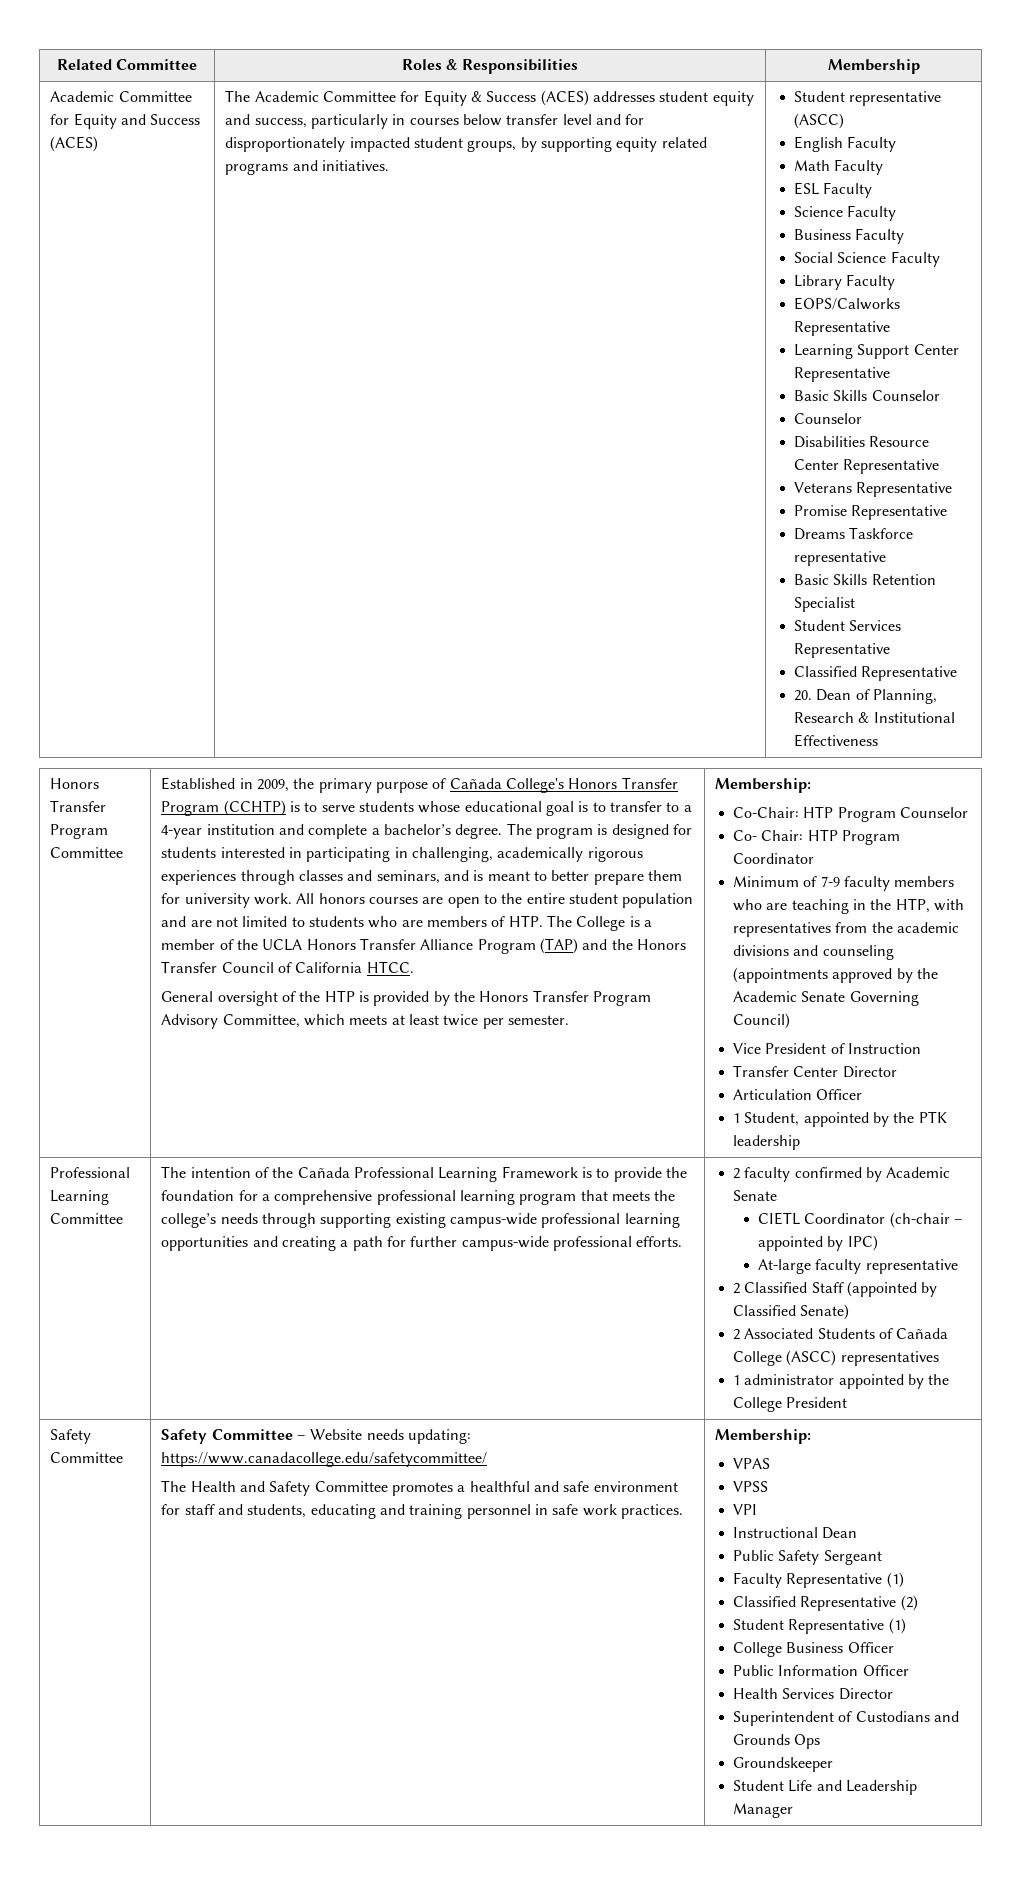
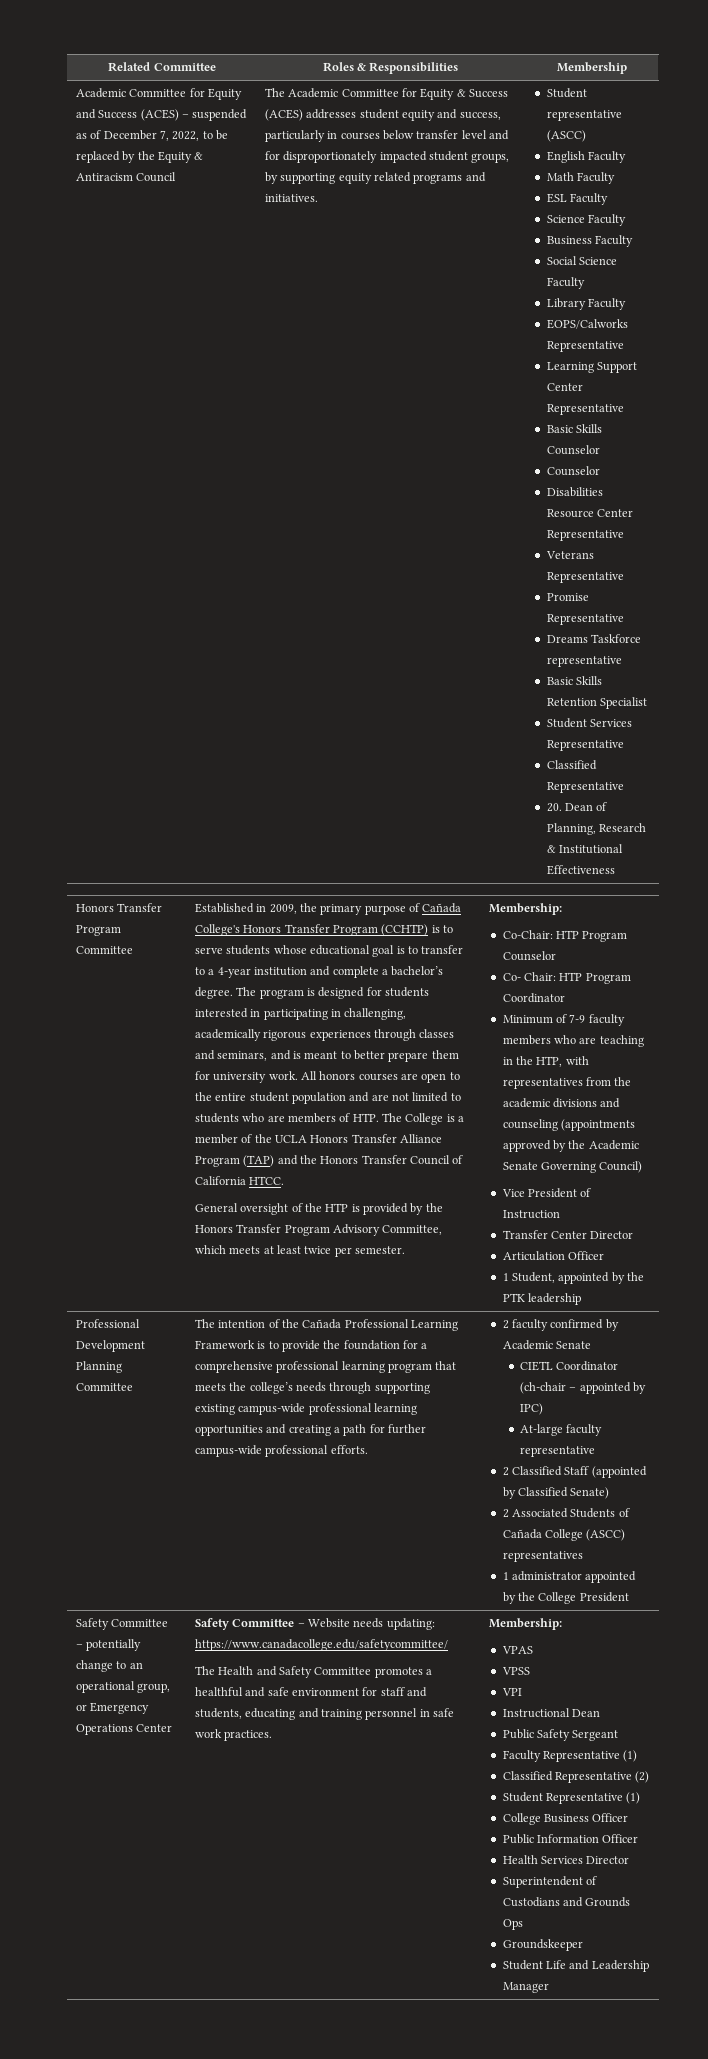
- Academic Committee for Equity and Success (ACES)
+ Academic Committee for Equity and Success (ACES) – suspended as of December 7, 2022, to be replaced by the Equity & Antiracism Council
- Professional Learning Committee
+ Professional Development Planning Committee
  1 administrator appointed by the College President
- Safety Committee
+ Safety Committee – potentially change to an operational group, or Emergency Operations Center

